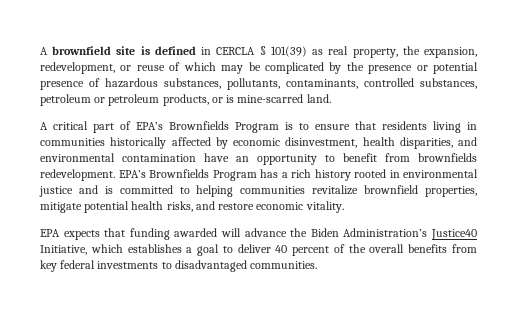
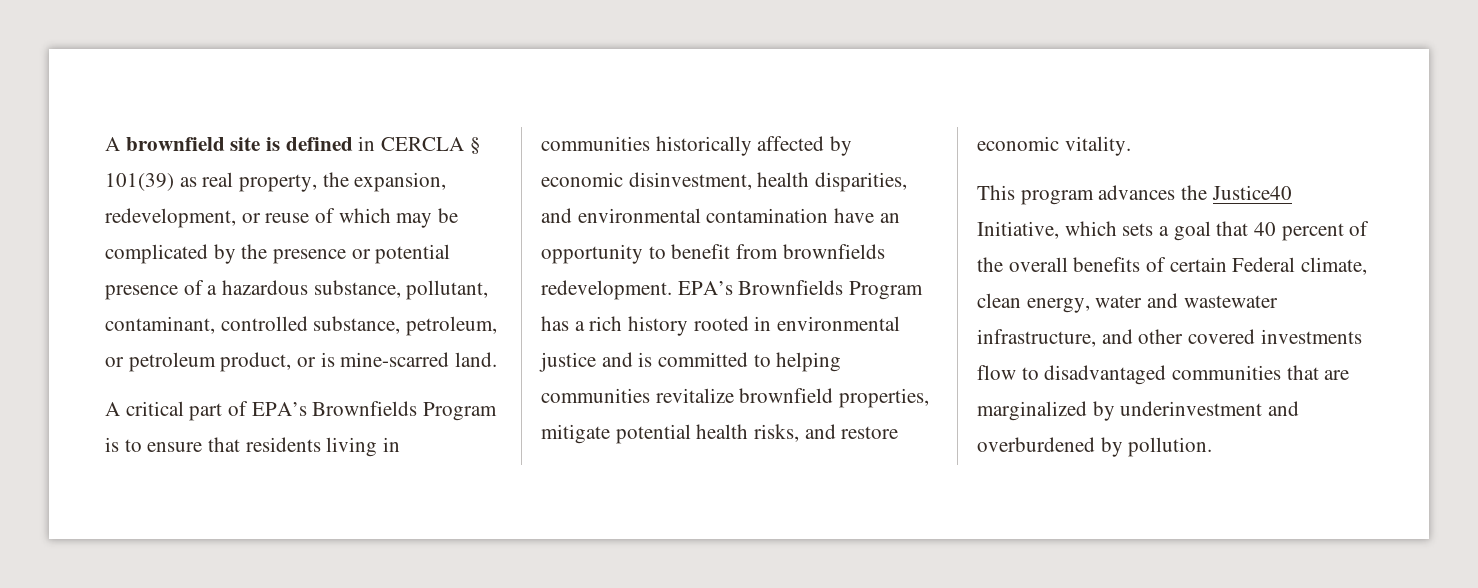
- A brownfield site is defined in CERCLA § 101(39) as real property, the expansion, redevelopment, or reuse of which may be complicated by the presence or potential presence of hazardous substances, pollutants, contaminants, controlled substances, petroleum or petroleum products, or is mine-scarred land.
+ A brownfield site is defined in CERCLA § 101(39) as real property, the expansion, redevelopment, or reuse of which may be complicated by the presence or potential presence of a hazardous substance, pollutant, contaminant, controlled substance, petroleum, or petroleum product, or is mine-scarred land.
- EPA expects that funding awarded will advance the Biden Administration’s Justice40 Initiative, which establishes a goal to deliver 40 percent of the overall benefits from key federal investments to disadvantaged communities.
+ This program advances the Justice40 Initiative, which sets a goal that 40 percent of the overall benefits of certain Federal climate, clean energy, water and wastewater infrastructure, and other covered investments flow to disadvantaged communities that are marginalized by underinvestment and overburdened by pollution.

